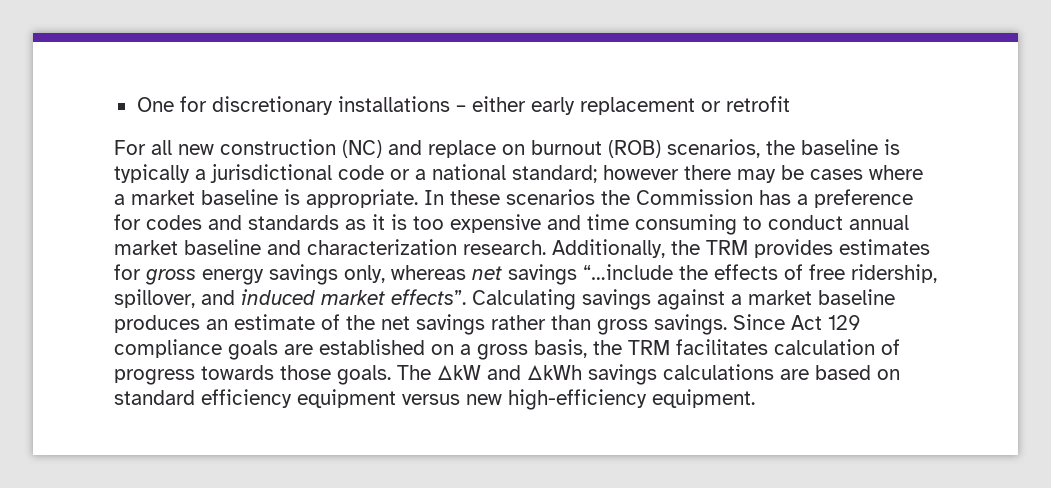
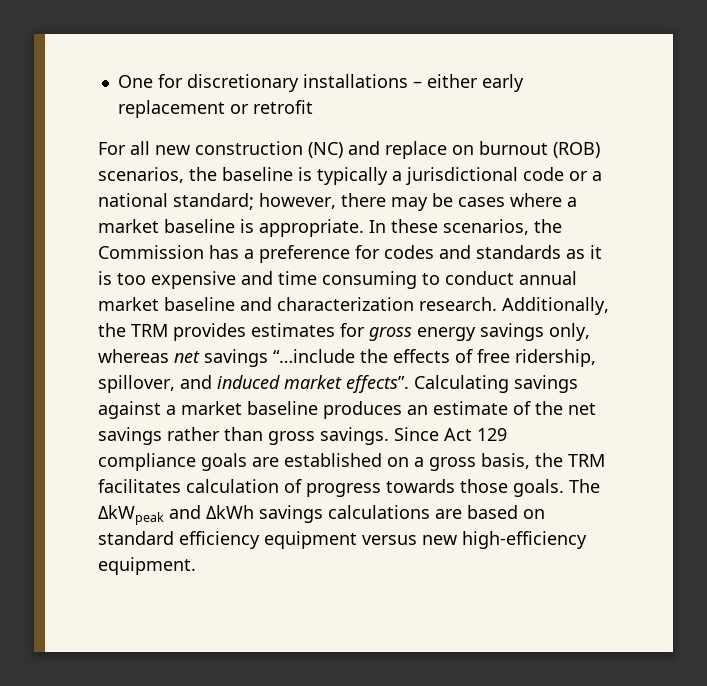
- For all new construction (NC) and replace on burnout (ROB) scenarios, the baseline is typically a jurisdictional code or a national standard; however there may be cases where a market baseline is appropriate.
+ For all new construction (NC) and replace on burnout (ROB) scenarios, the baseline is typically a jurisdictional code or a national standard; however, there may be cases where a market baseline is appropriate.
- In these scenarios the Commission has a preference for codes and standards as it is too expensive and time consuming to conduct annual market baseline and characterization research.
+ In these scenarios, the Commission has a preference for codes and standards as it is too expensive and time consuming to conduct annual market baseline and characterization research.
- The ΔkW and ΔkWh savings calculations are based on standard efficiency equipment versus new high-efficiency equipment.
+ The ΔkWpeak and ΔkWh savings calculations are based on standard efficiency equipment versus new high-efficiency equipment.

